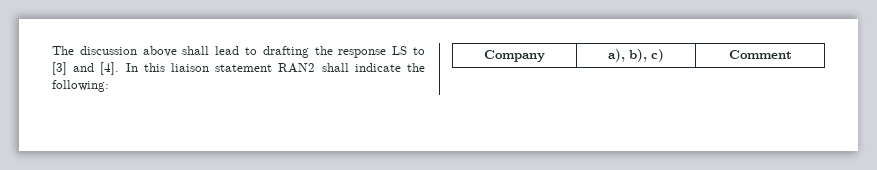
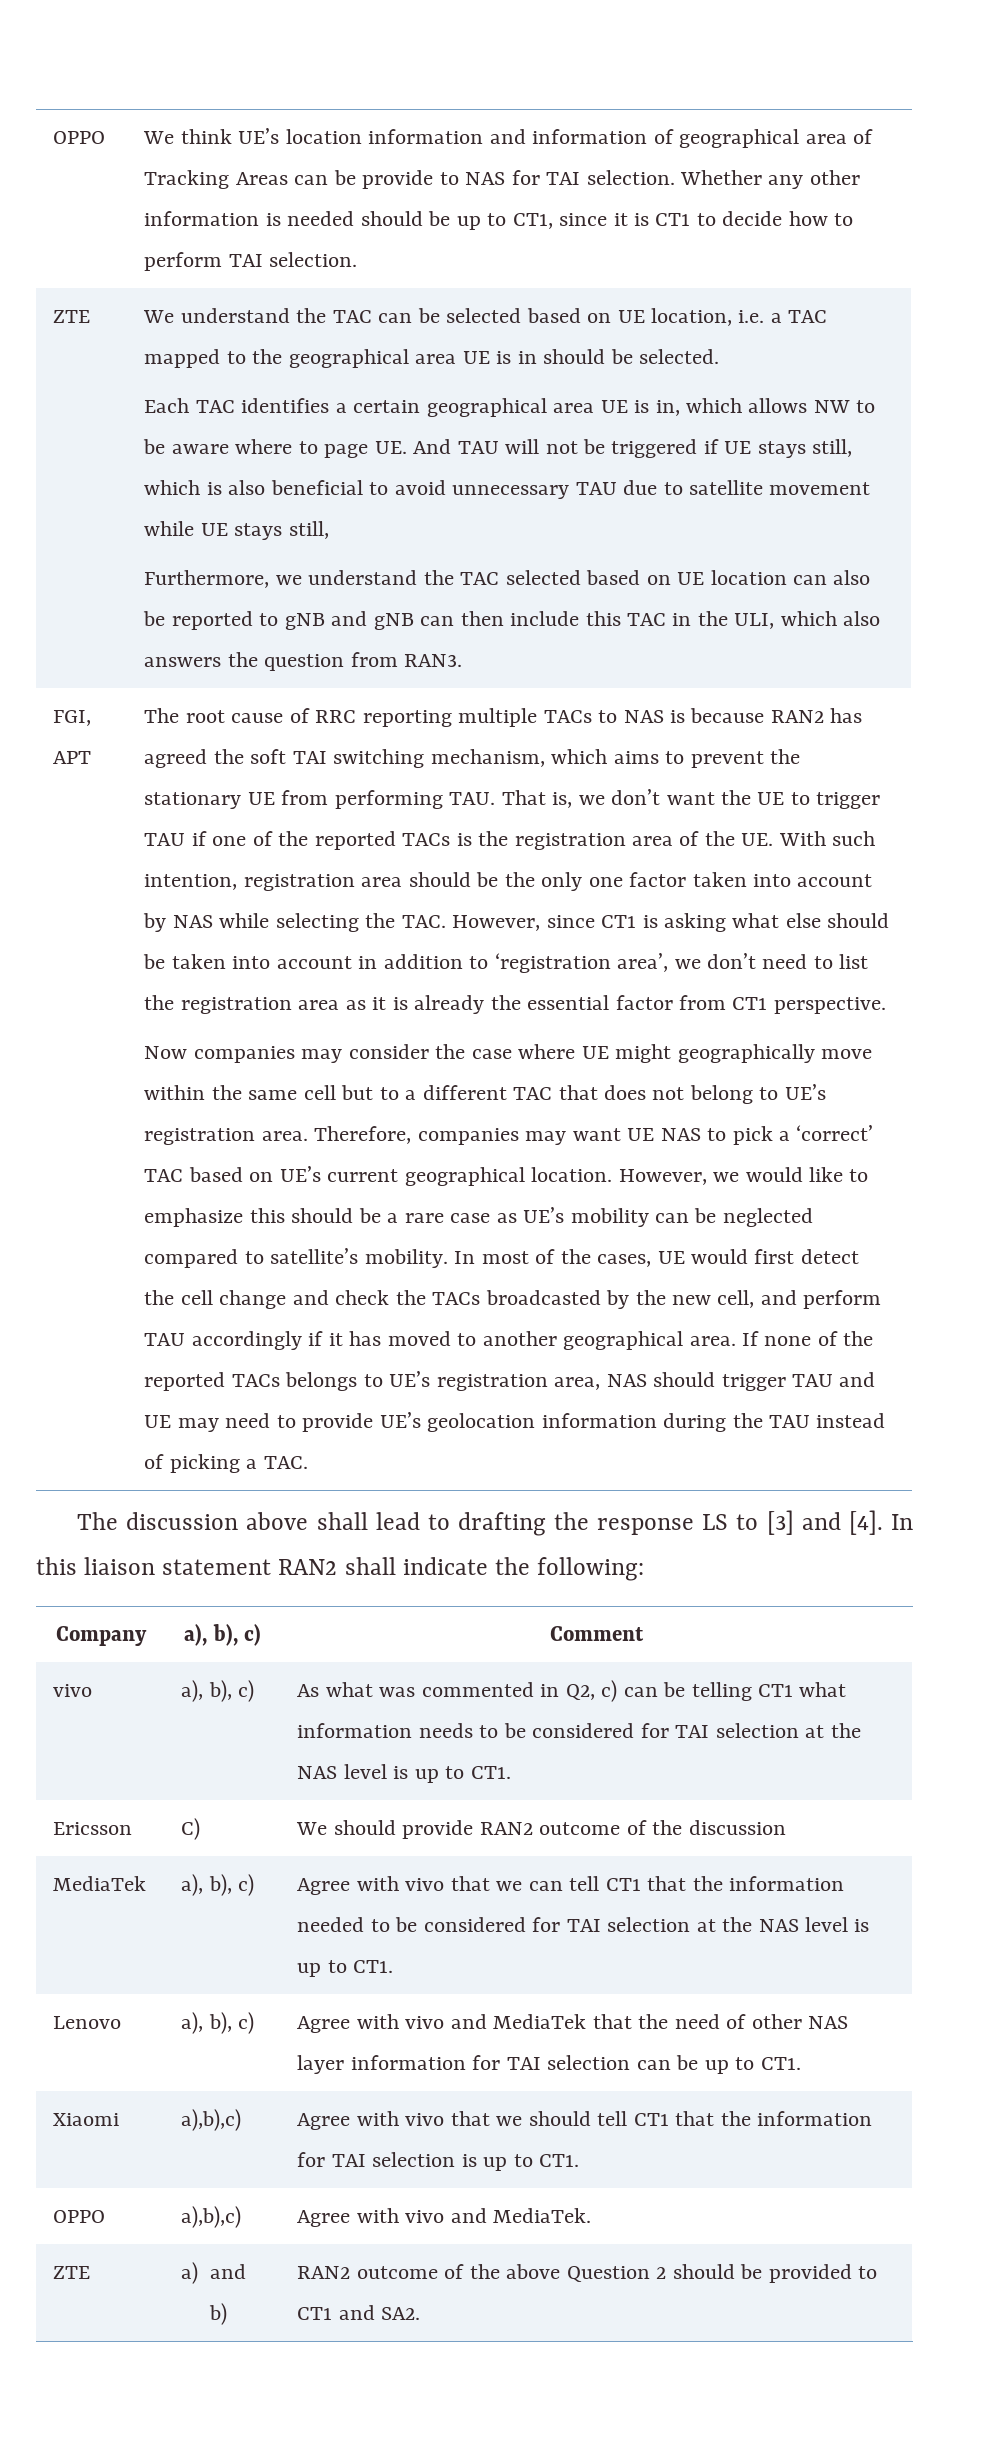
+ OPPO | We think UE’s location information and information of geographical area of Tracking Areas can be provide to NAS for TAI selection. Whether any other information is needed should be up to CT1, since it is CT1 to decide how to perform TAI selection.
+ ZTE | We understand the TAC can be selected based on UE location, i.e. a TAC mapped to the geographical area UE is in should be selected.
+ Each TAC identifies a certain geographical area UE is in, which allows NW to be aware where to page UE. And TAU will not be triggered if UE stays still, which is also beneficial to avoid unnecessary TAU due to satellite movement while UE stays still,
+ Furthermore, we understand the TAC selected based on UE location can also be reported to gNB and gNB can then include this TAC in the ULI, which also answers the question from RAN3.
+ FGI, APT | The root cause of RRC reporting multiple TACs to NAS is because RAN2 has agreed the soft TAI switching mechanism, which aims to prevent the stationary UE from performing TAU. That is, we don’t want the UE to trigger TAU if one of the reported TACs is the registration area of the UE. With such intention, registration area should be the only one factor taken into account by NAS while selecting the TAC. However, since CT1 is asking what else should be taken into account in addition to ‘registration area’, we don’t need to list the registration area as it is already the essential factor from CT1 perspective.
+ Now companies may consider the case where UE might geographically move within the same cell but to a different TAC that does not belong to UE’s registration area. Therefore, companies may want UE NAS to pick a ‘correct’ TAC based on UE’s current geographical location. However, we would like to emphasize this should be a rare case as UE’s mobility can be neglected compared to satellite’s mobility. In most of the cases, UE would first detect the cell change and check the TACs broadcasted by the new cell, and perform TAU accordingly if it has moved to another geographical area. If none of the reported TACs belongs to UE’s registration area, NAS should trigger TAU and UE may need to provide UE’s geolocation information during the TAU instead of picking a TAC.
+ vivo | a), b), c) | As what was commented in Q2, c) can be telling CT1 what information needs to be considered for TAI selection at the NAS level is up to CT1.
+ Ericsson | C) | We should provide RAN2 outcome of the discussion
+ MediaTek | a), b), c) | Agree with vivo that we can tell CT1 that the information needed to be considered for TAI selection at the NAS level is up to CT1.
+ Lenovo | a), b), c) | Agree with vivo and MediaTek that the need of other NAS layer information for TAI selection can be up to CT1.
+ Xiaomi | a),b),c) | Agree with vivo that we should tell CT1 that the information for TAI selection is up to CT1.
+ OPPO | a),b),c) | Agree with vivo and MediaTek.
+ ZTE | a) and b) | RAN2 outcome of the above Question 2 should be provided to CT1 and SA2.

